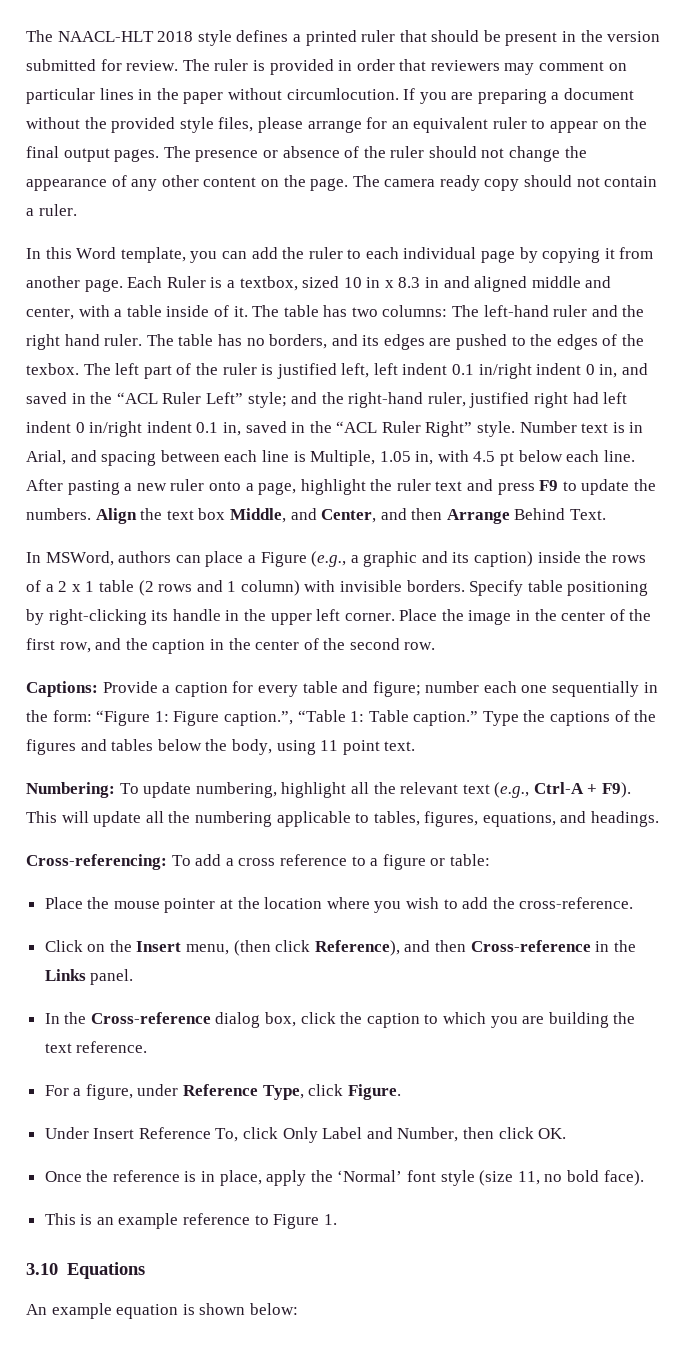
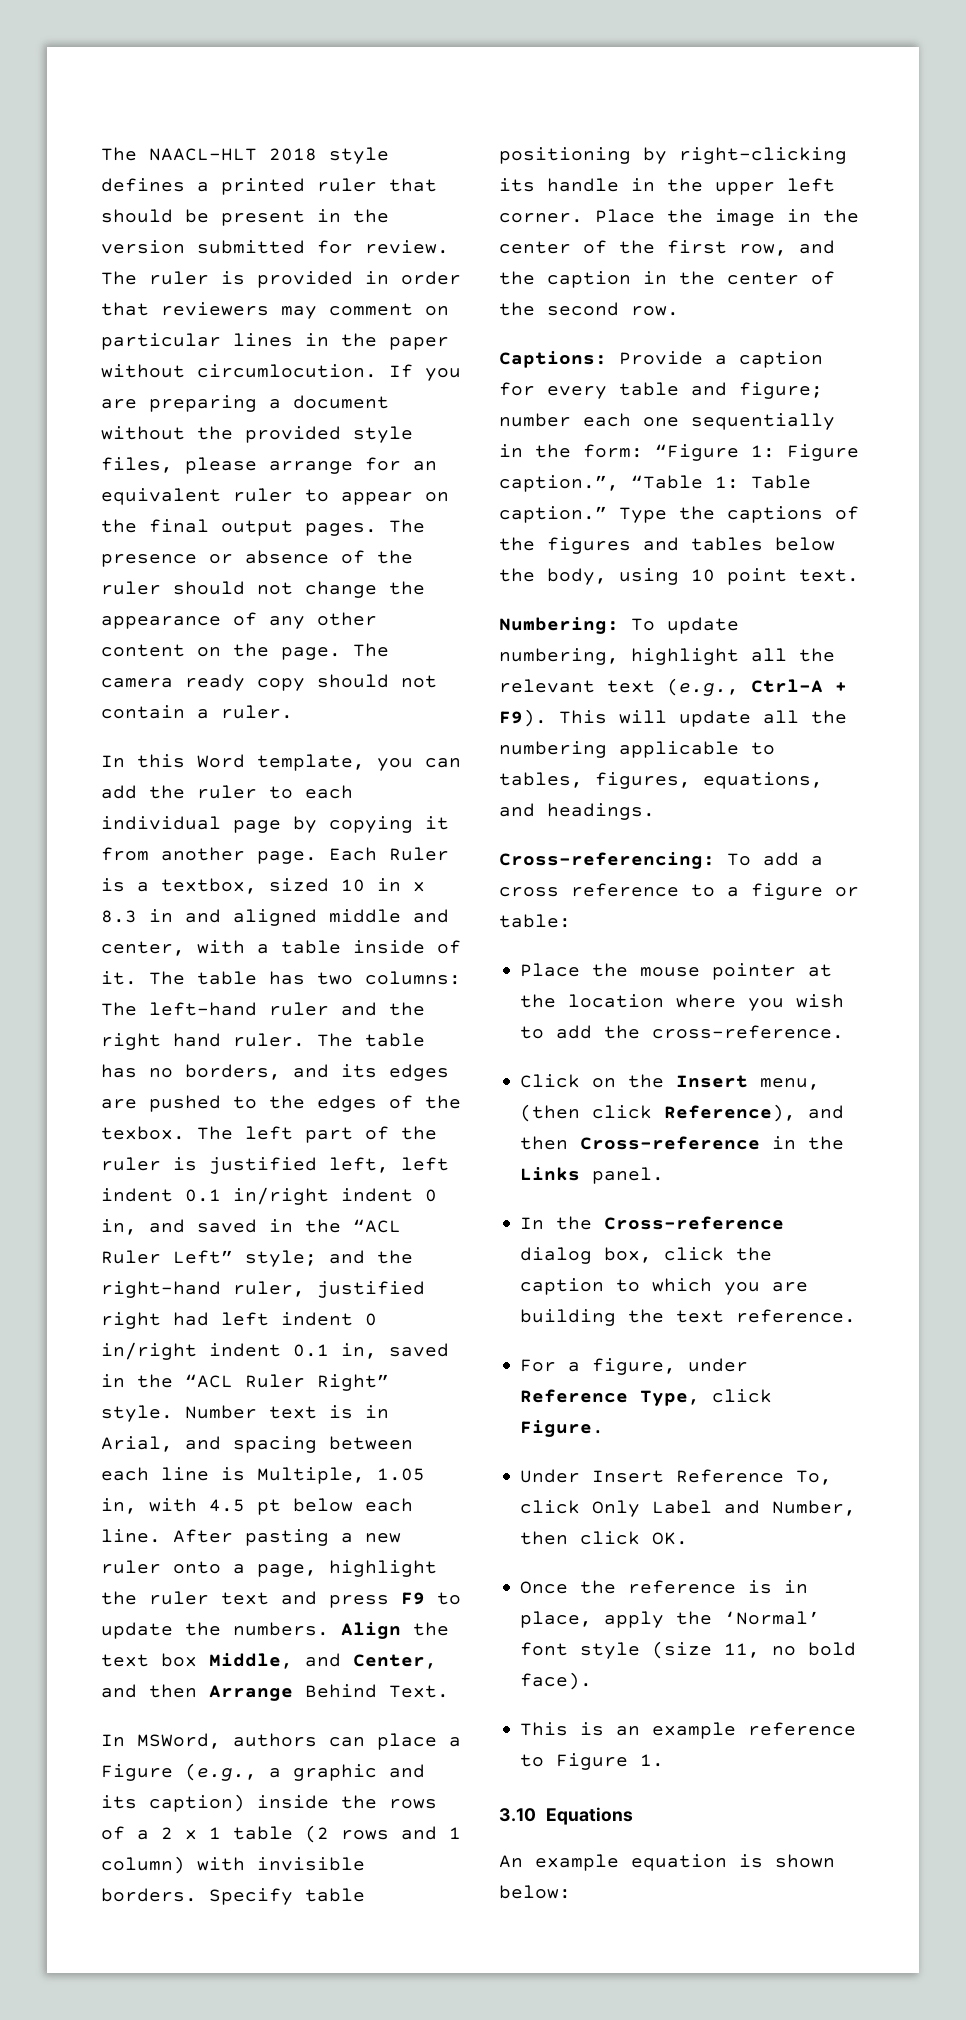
- Type the captions of the figures and tables below the body, using 11 point text.
+ Type the captions of the figures and tables below the body, using 10 point text.

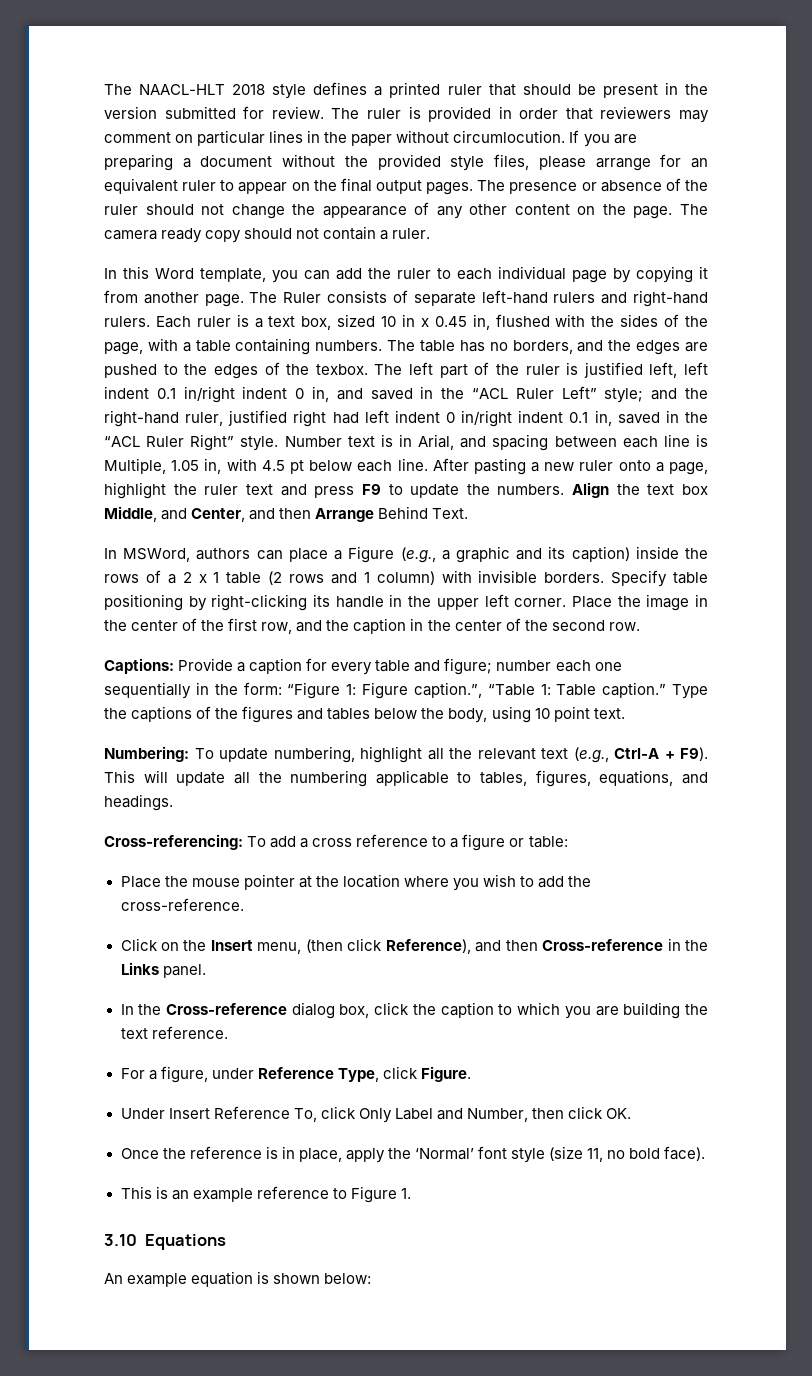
- Each Ruler is a textbox, sized 10 in x 8.3 in and aligned middle and center, with a table inside of it. The table has two columns: The left-hand ruler and the right hand ruler.
+ The Ruler consists of separate left-hand rulers and right-hand rulers. Each ruler is a text box, sized 10 in x 0.45 in, flushed with the sides of the page, with a table containing numbers.
- The table has no borders, and its edges are pushed to the edges of the texbox.
+ The table has no borders, and the edges are pushed to the edges of the texbox.

